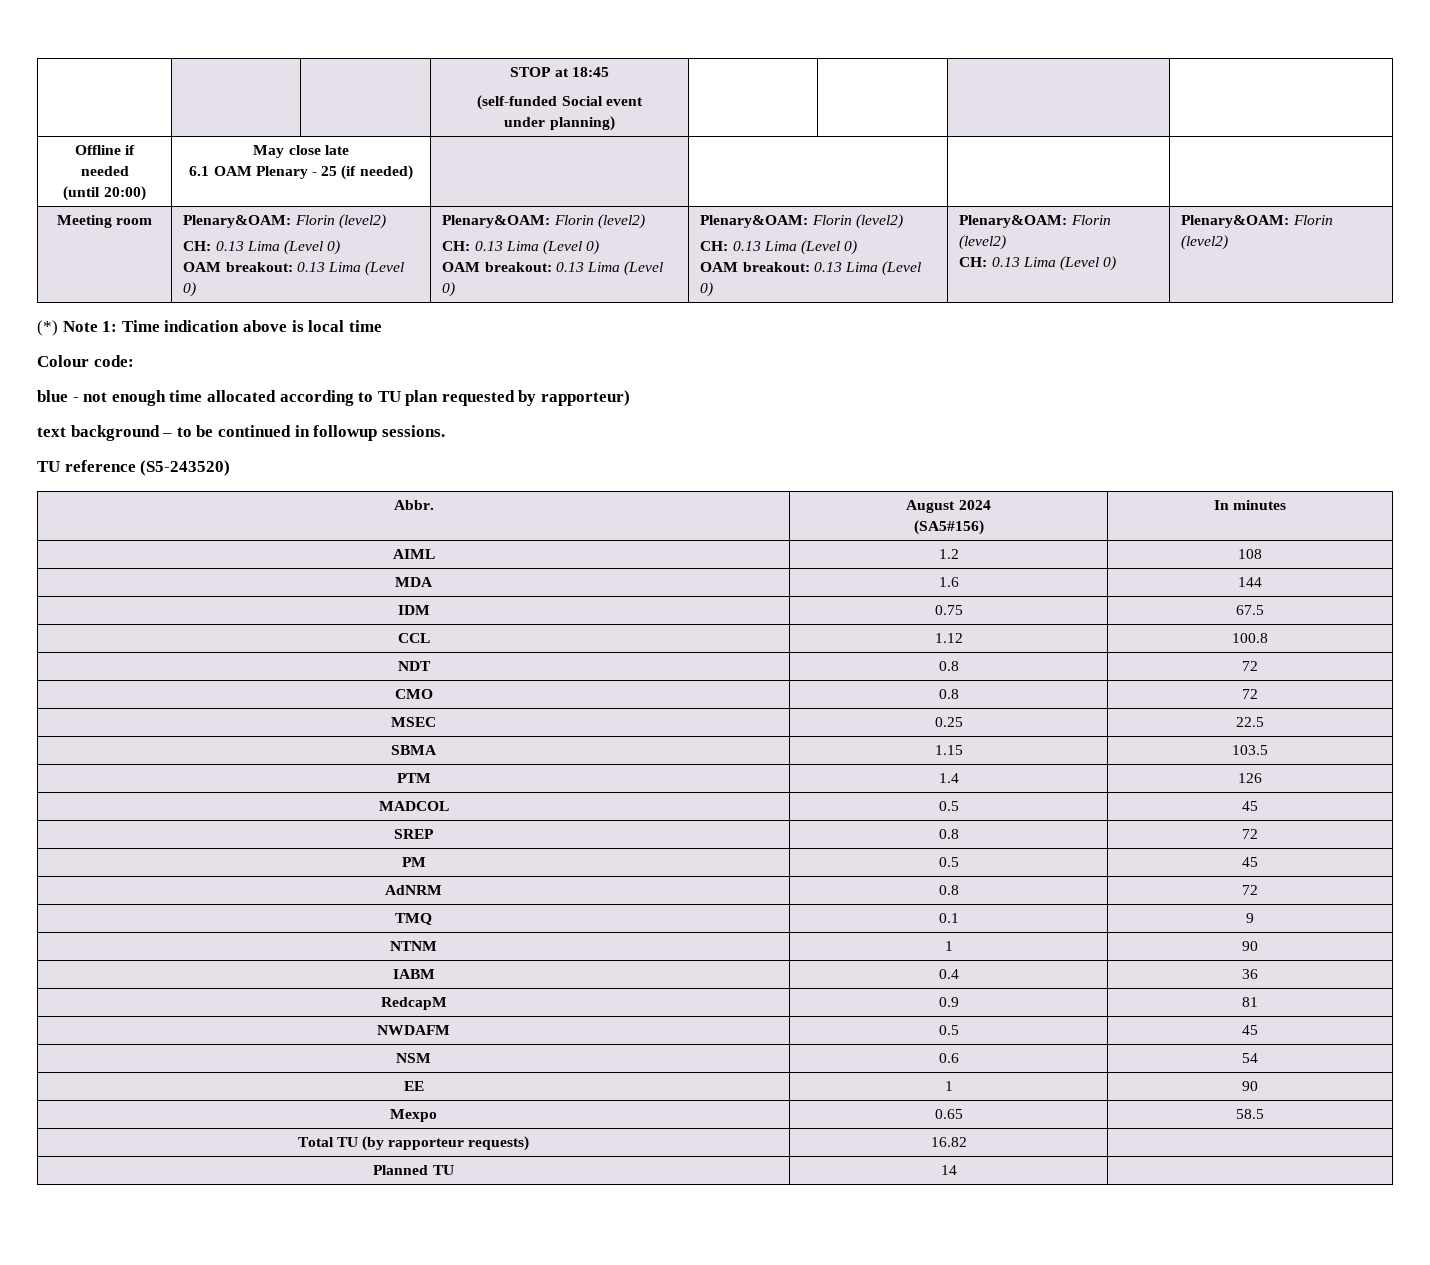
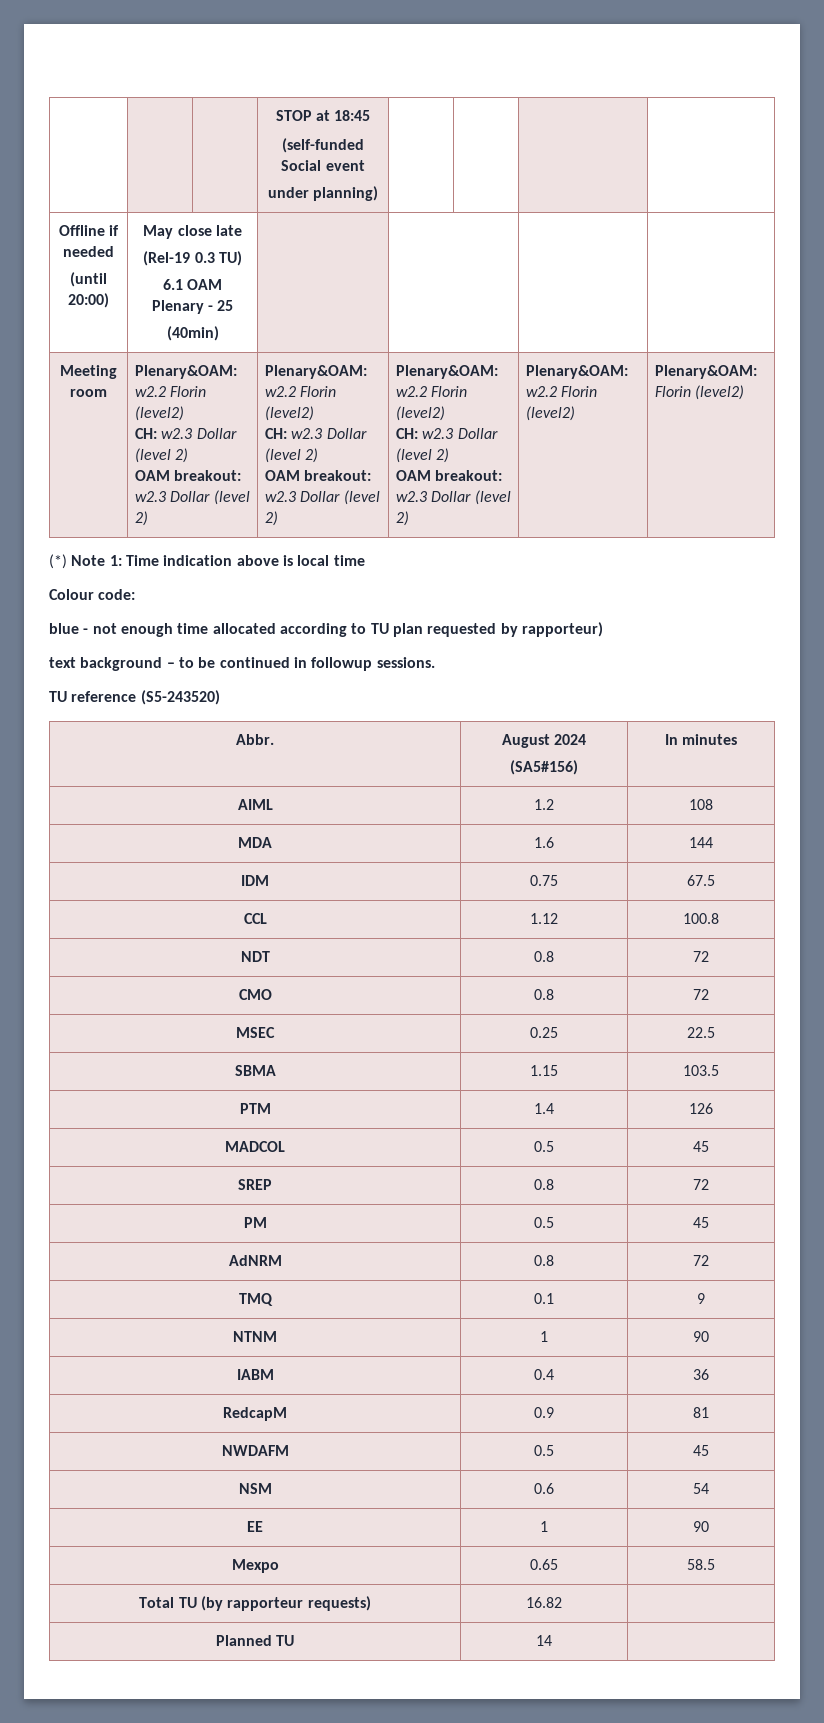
  Offline if needed
  (until 20:00) | May close late
- 6.1 OAM Plenary - 25 (if needed) | | | |
+ (Rel-19 0.3 TU)
+ 6.1 OAM Plenary - 25
+ (40min) | | | |
- Meeting room | Plenary&OAM: Florin (level2)
- CH: 0.13 Lima (Level 0)
- OAM breakout: 0.13 Lima (Level 0) | Plenary&OAM: Florin (level2)
- CH: 0.13 Lima (Level 0)
- OAM breakout: 0.13 Lima (Level 0) | Plenary&OAM: Florin (level2)
- CH: 0.13 Lima (Level 0)
- OAM breakout: 0.13 Lima (Level 0) | Plenary&OAM: Florin (level2)
- CH: 0.13 Lima (Level 0)
+ Meeting room | Plenary&OAM: w2.2 Florin (level2)
+ CH: w2.3 Dollar (level 2)
+ OAM breakout: w2.3 Dollar (level 2) | Plenary&OAM: w2.2 Florin (level2)
+ CH: w2.3 Dollar (level 2)
+ OAM breakout: w2.3 Dollar (level 2) | Plenary&OAM: w2.2 Florin (level2)
+ CH: w2.3 Dollar (level 2)
+ OAM breakout: w2.3 Dollar (level 2) | Plenary&OAM: w2.2 Florin (level2)

